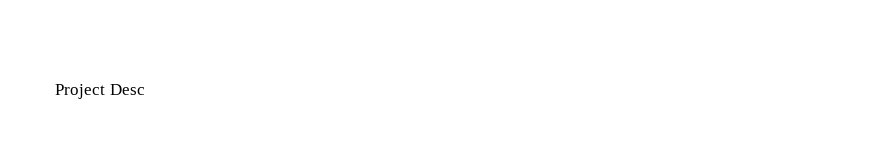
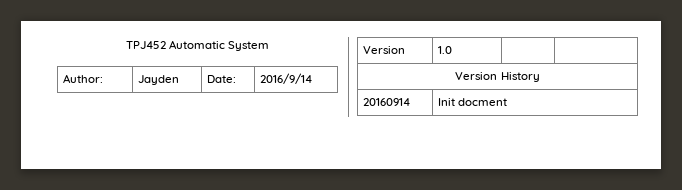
- Project Desc
+ TPJ452 Automatic System
+ Author: | Jayden | Date: | 2016/9/14
+ Version | 1.0 | |
+ Version History
+ 20160914 | Init docment

